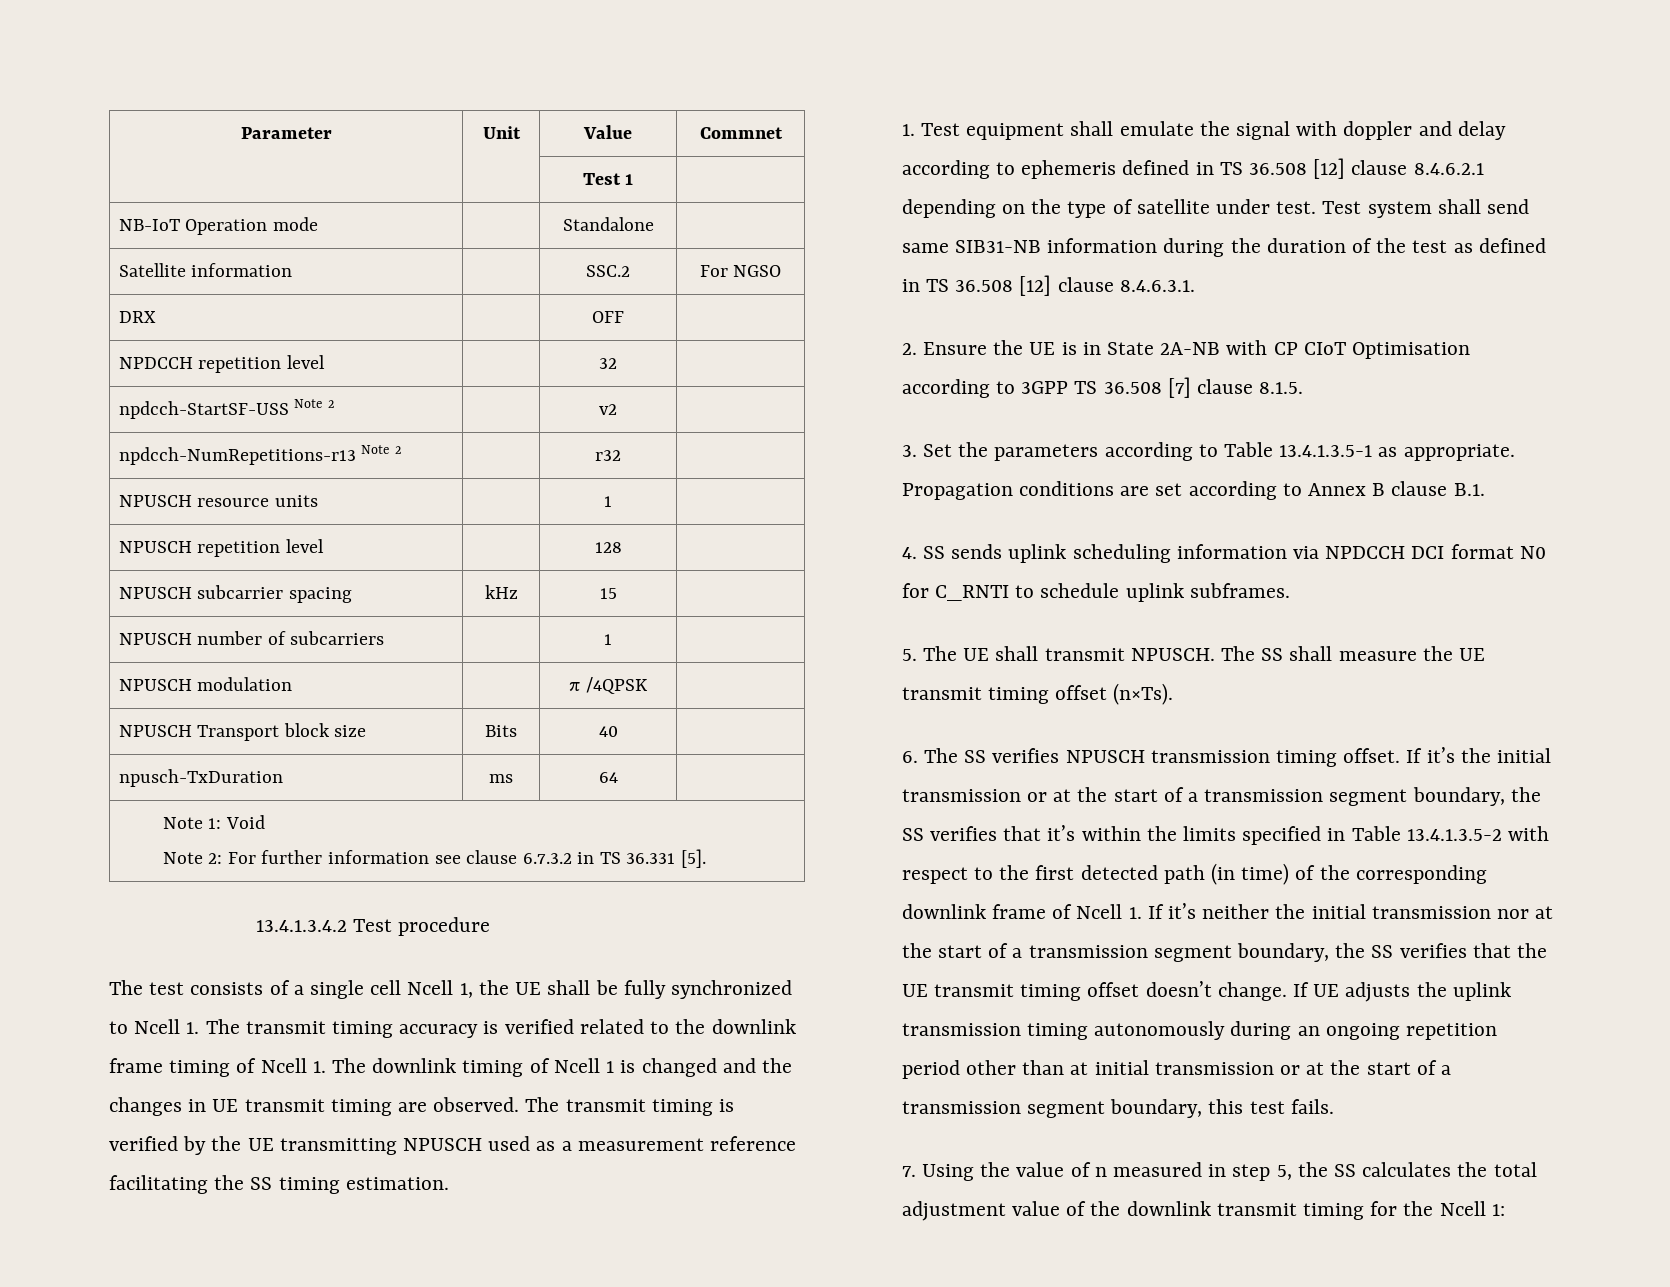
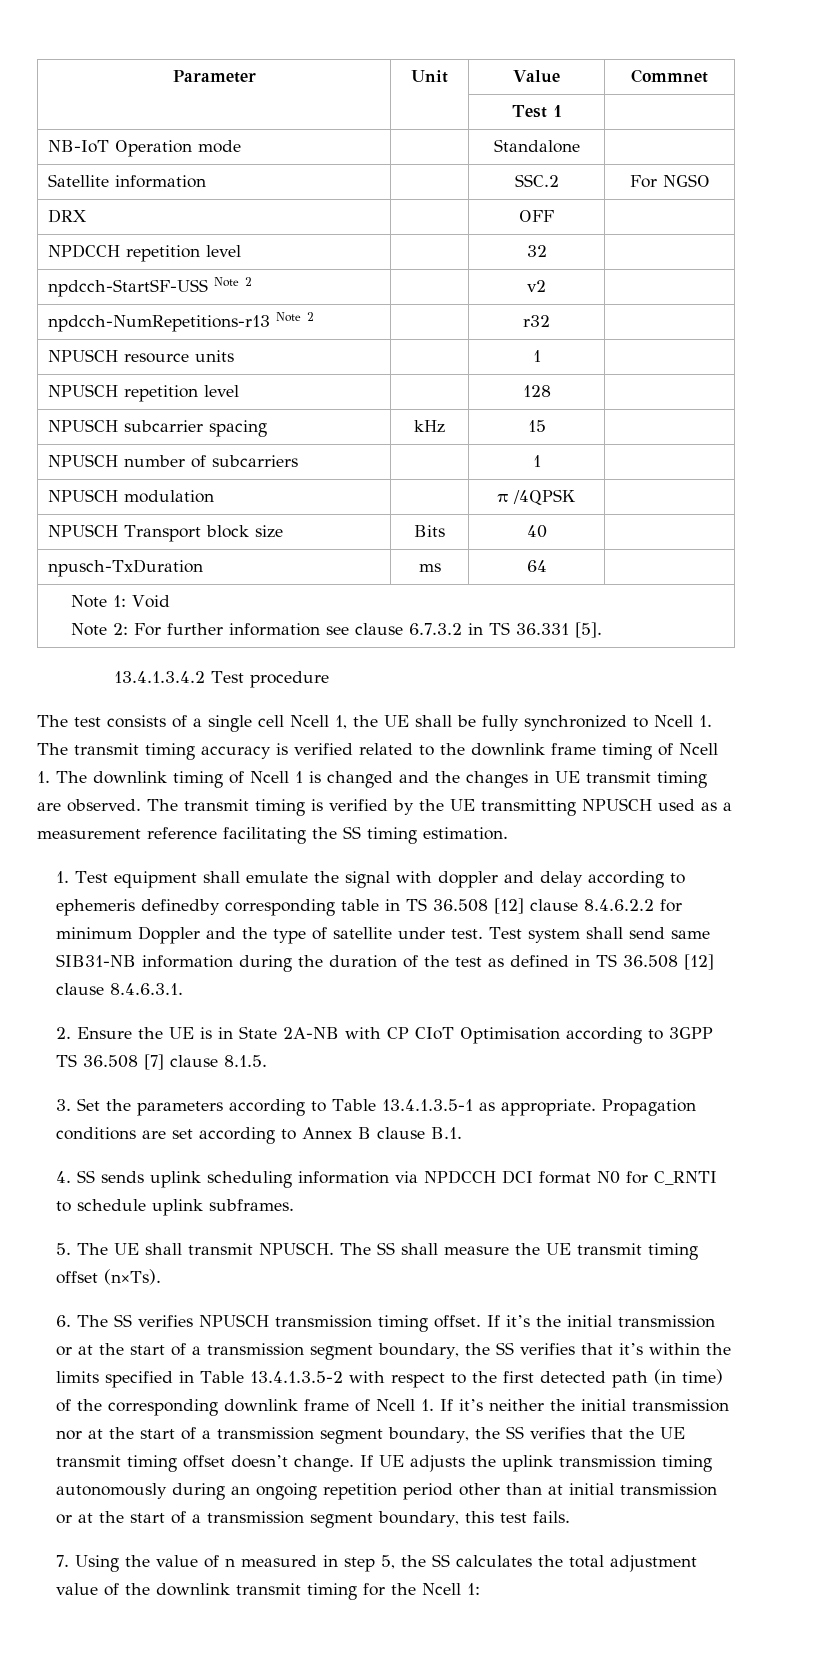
- 1. Test equipment shall emulate the signal with doppler and delay according to ephemeris defined in TS 36.508 [12] clause 8.4.6.2.1 depending on the type of satellite under test.
+ 1. Test equipment shall emulate the signal with doppler and delay according to ephemeris definedby corresponding table in TS 36.508 [12] clause 8.4.6.2.2 for minimum Doppler and the type of satellite under test.

